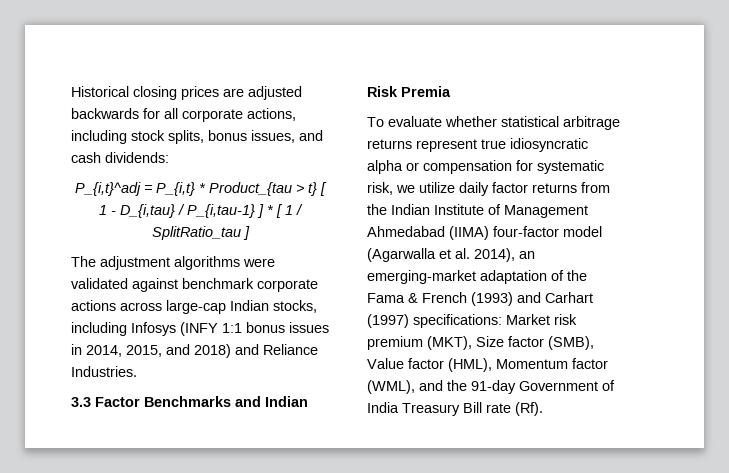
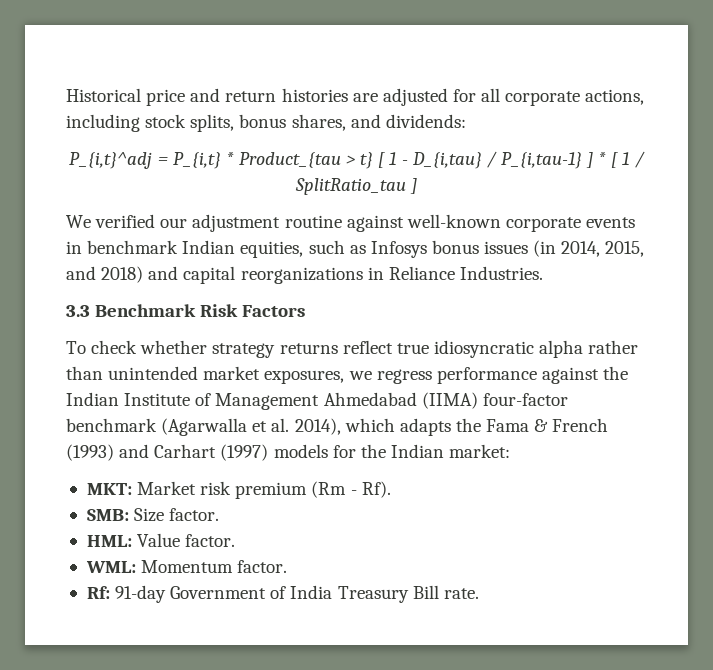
- Historical closing prices are adjusted backwards for all corporate actions, including stock splits, bonus issues, and cash dividends:
+ Historical price and return histories are adjusted for all corporate actions, including stock splits, bonus shares, and dividends:
- The adjustment algorithms were validated against benchmark corporate actions across large-cap Indian stocks, including Infosys (INFY 1:1 bonus issues in 2014, 2015, and 2018) and Reliance Industries.
+ We verified our adjustment routine against well-known corporate events in benchmark Indian equities, such as Infosys bonus issues (in 2014, 2015, and 2018) and capital reorganizations in Reliance Industries.
- 3.3 Factor Benchmarks and Indian Risk Premia
- To evaluate whether statistical arbitrage returns represent true idiosyncratic alpha or compensation for systematic risk, we utilize daily factor returns from the Indian Institute of Management Ahmedabad (IIMA) four-factor model (Agarwalla et al. 2014), an emerging-market adaptation of the Fama & French (1993) and Carhart (1997) specifications: Market risk premium (MKT), Size factor (SMB), Value factor (HML), Momentum factor (WML), and the 91-day Government of India Treasury Bill rate (Rf).
+ 3.3 Benchmark Risk Factors
+ To check whether strategy returns reflect true idiosyncratic alpha rather than unintended market exposures, we regress performance against the Indian Institute of Management Ahmedabad (IIMA) four-factor benchmark (Agarwalla et al. 2014), which adapts the Fama & French (1993) and Carhart (1997) models for the Indian market:
+ MKT: Market risk premium (Rm - Rf).
+ SMB: Size factor.
+ HML: Value factor.
+ WML: Momentum factor.
+ Rf: 91-day Government of India Treasury Bill rate.

